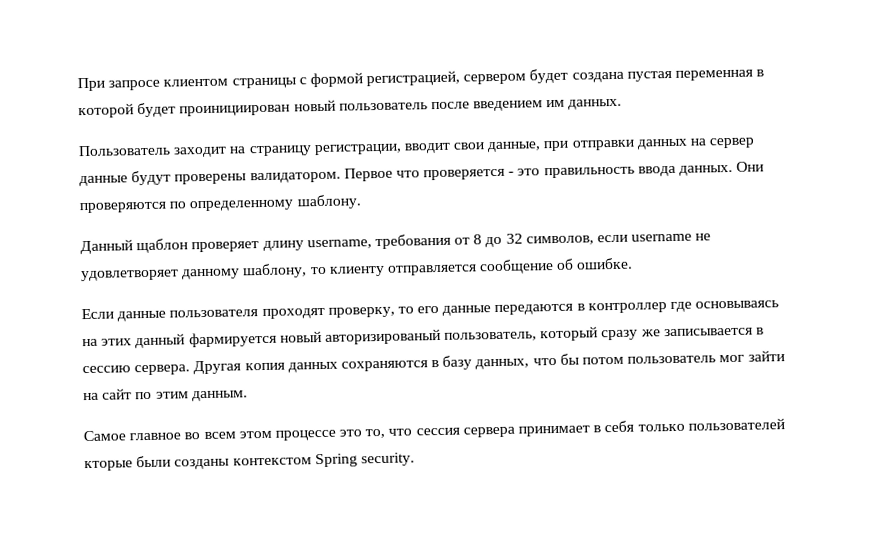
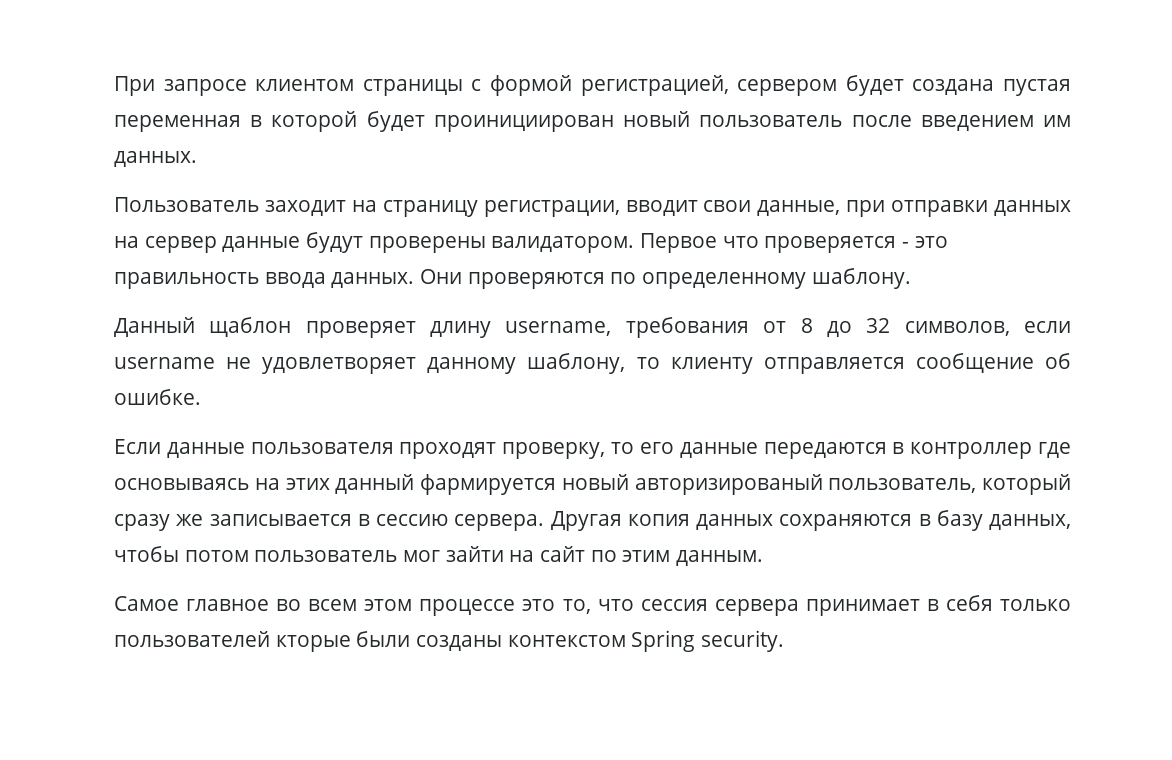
- Другая копия данных сохраняются в базу данных, что бы потом пользователь мог зайти на сайт по этим данным.
+ Другая копия данных сохраняются в базу данных, чтобы потом пользователь мог зайти на сайт по этим данным.

